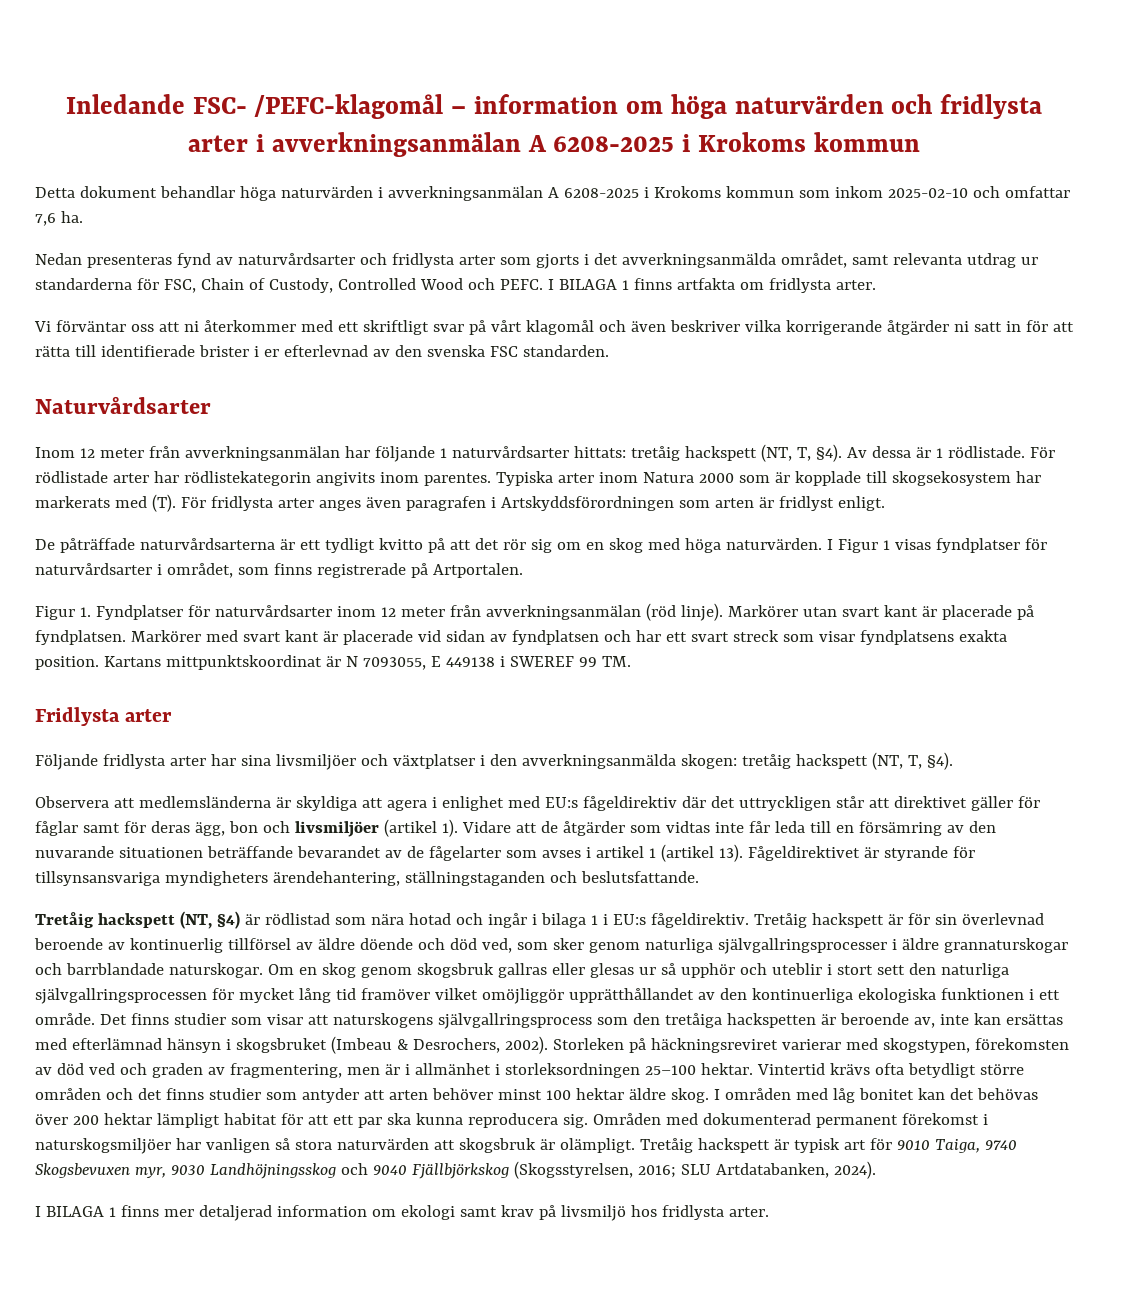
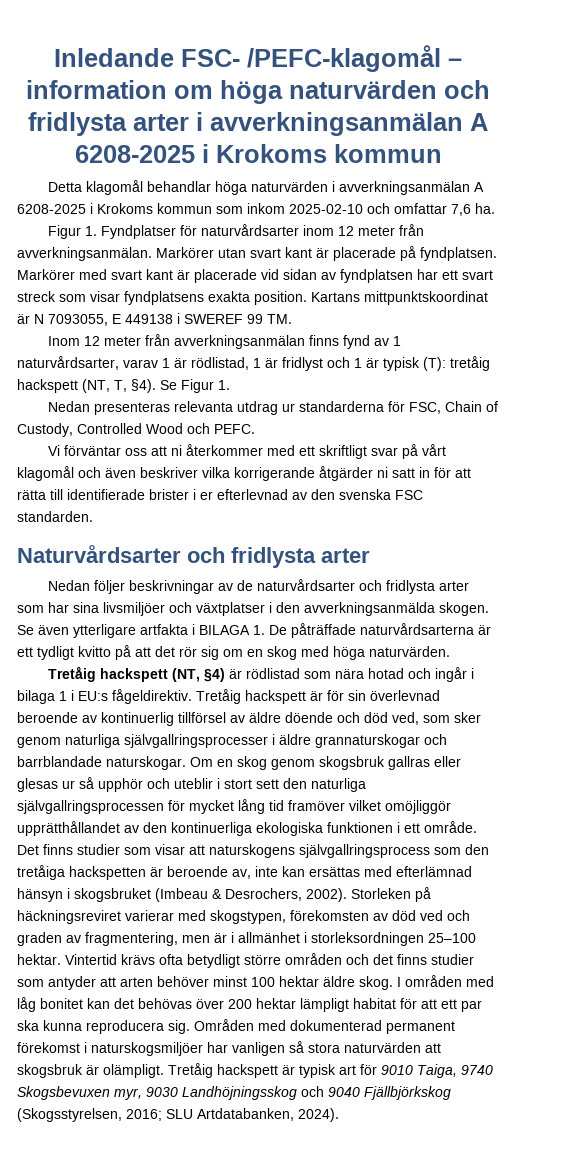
- Detta dokument behandlar höga naturvärden i avverkningsanmälan A 6208-2025 i Krokoms kommun som inkom 2025-02-10 och omfattar 7,6 ha.
+ Detta klagomål behandlar höga naturvärden i avverkningsanmälan A 6208-2025 i Krokoms kommun som inkom 2025-02-10 och omfattar 7,6 ha.
- Nedan presenteras fynd av naturvårdsarter och fridlysta arter som gjorts i det avverkningsanmälda området, samt relevanta utdrag ur standarderna för FSC, Chain of Custody, Controlled Wood och PEFC. I BILAGA 1 finns artfakta om fridlysta arter.
+ Figur 1. Fyndplatser för naturvårdsarter inom 12 meter från avverkningsanmälan. Markörer utan svart kant är placerade på fyndplatsen. Markörer med svart kant är placerade vid sidan av fyndplatsen har ett svart streck som visar fyndplatsens exakta position. Kartans mittpunktskoordinat är N 7093055, E 449138 i SWEREF 99 TM.
+ Inom 12 meter från avverkningsanmälan finns fynd av 1 naturvårdsarter, varav 1 är rödlistad, 1 är fridlyst och 1 är typisk (T): tretåig hackspett (NT, T, §4). Se Figur 1.
+ Nedan presenteras relevanta utdrag ur standarderna för FSC, Chain of Custody, Controlled Wood och PEFC.
- Naturvårdsarter
- Inom 12 meter från avverkningsanmälan har följande 1 naturvårdsarter hittats: tretåig hackspett (NT, T, §4). Av dessa är 1 rödlistade. För rödlistade arter har rödlistekategorin angivits inom parentes. Typiska arter inom Natura 2000 som är kopplade till skogsekosystem har markerats med (T). För fridlysta arter anges även paragrafen i Artskyddsförordningen som arten är fridlyst enligt.
- De påträffade naturvårdsarterna är ett tydligt kvitto på att det rör sig om en skog med höga naturvärden. I Figur 1 visas fyndplatser för naturvårdsarter i området, som finns registrerade på Artportalen.
- Figur 1. Fyndplatser för naturvårdsarter inom 12 meter från avverkningsanmälan (röd linje). Markörer utan svart kant är placerade på fyndplatsen. Markörer med svart kant är placerade vid sidan av fyndplatsen och har ett svart streck som visar fyndplatsens exakta position. Kartans mittpunktskoordinat är N 7093055, E 449138 i SWEREF 99 TM.
- Fridlysta arter
- Följande fridlysta arter har sina livsmiljöer och växtplatser i den avverkningsanmälda skogen: tretåig hackspett (NT, T, §4).
- Observera att medlemsländerna är skyldiga att agera i enlighet med EU:s fågeldirektiv där det uttryckligen står att direktivet gäller för fåglar samt för deras ägg, bon och livsmiljöer (artikel 1). Vidare att de åtgärder som vidtas inte får leda till en försämring av den nuvarande situationen beträffande bevarandet av de fågelarter som avses i artikel 1 (artikel 13). Fågeldirektivet är styrande för tillsynsansvariga myndigheters ärendehantering, ställningstaganden och beslutsfattande.
+ Naturvårdsarter och fridlysta arter
+ Nedan följer beskrivningar av de naturvårdsarter och fridlysta arter som har sina livsmiljöer och växtplatser i den avverkningsanmälda skogen. Se även ytterligare artfakta i BILAGA 1. De påträffade naturvårdsarterna är ett tydligt kvitto på att det rör sig om en skog med höga naturvärden.
- I BILAGA 1 finns mer detaljerad information om ekologi samt krav på livsmiljö hos fridlysta arter.

